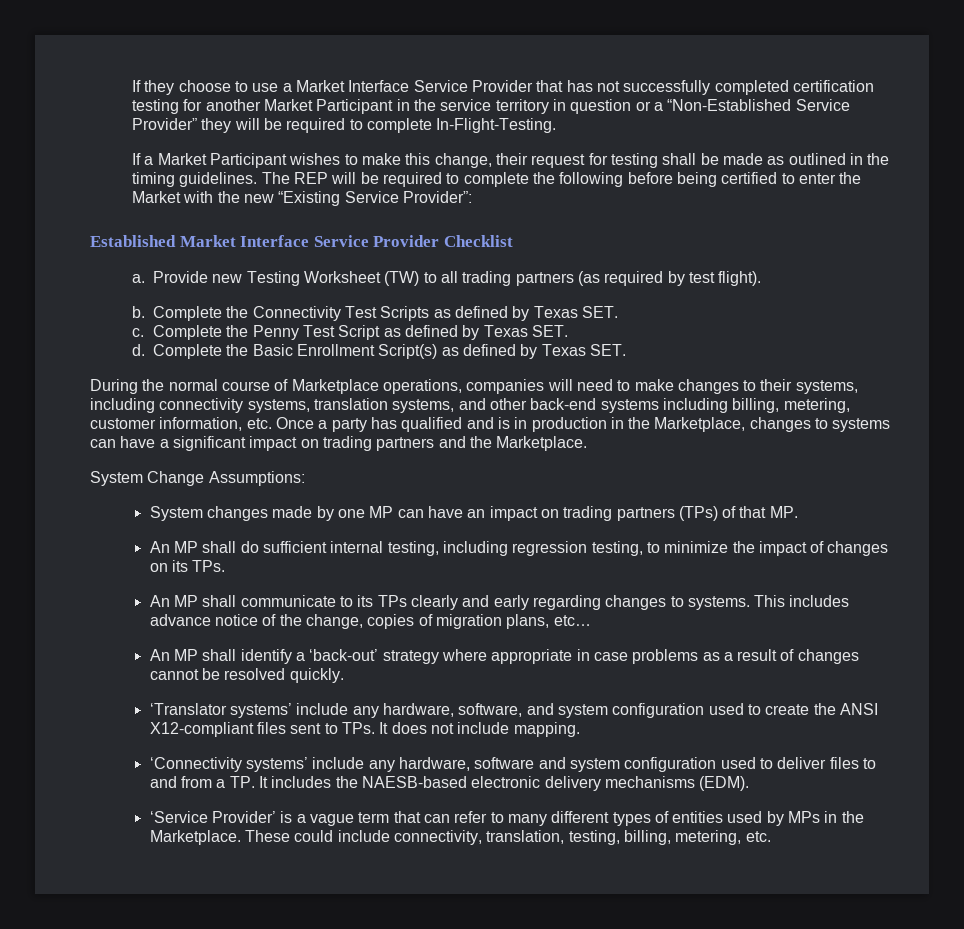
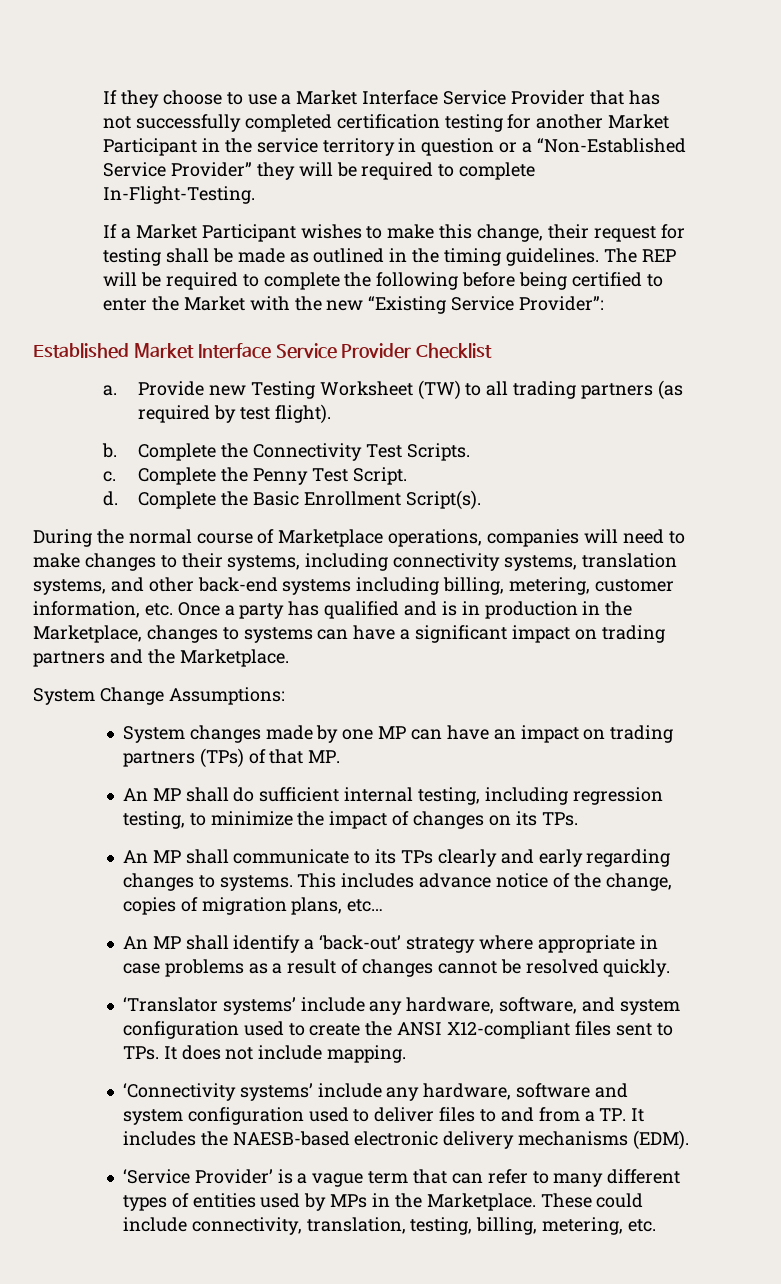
- Complete the Connectivity Test Scripts as defined by Texas SET.
+ Complete the Connectivity Test Scripts.
- Complete the Penny Test Script as defined by Texas SET.
+ Complete the Penny Test Script.
- Complete the Basic Enrollment Script(s) as defined by Texas SET.
+ Complete the Basic Enrollment Script(s).

